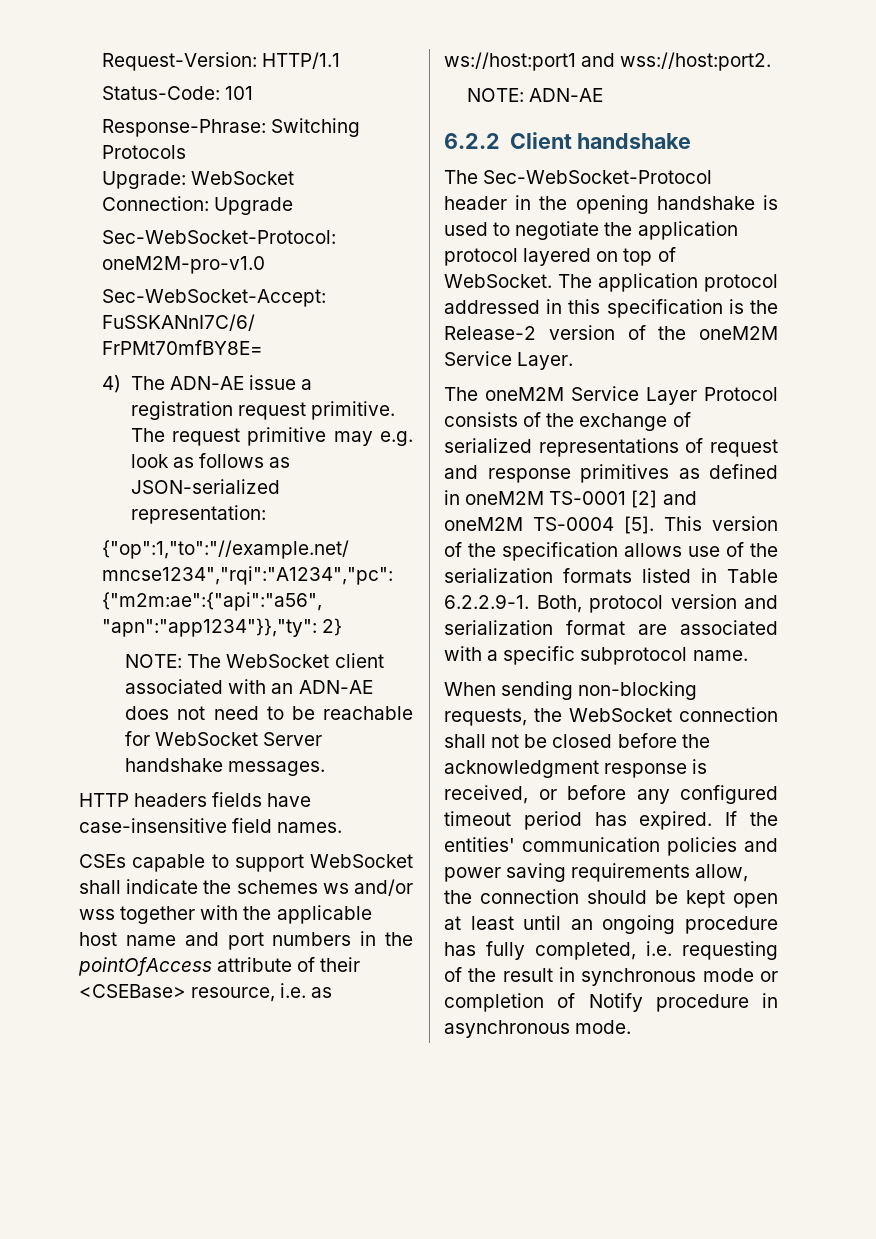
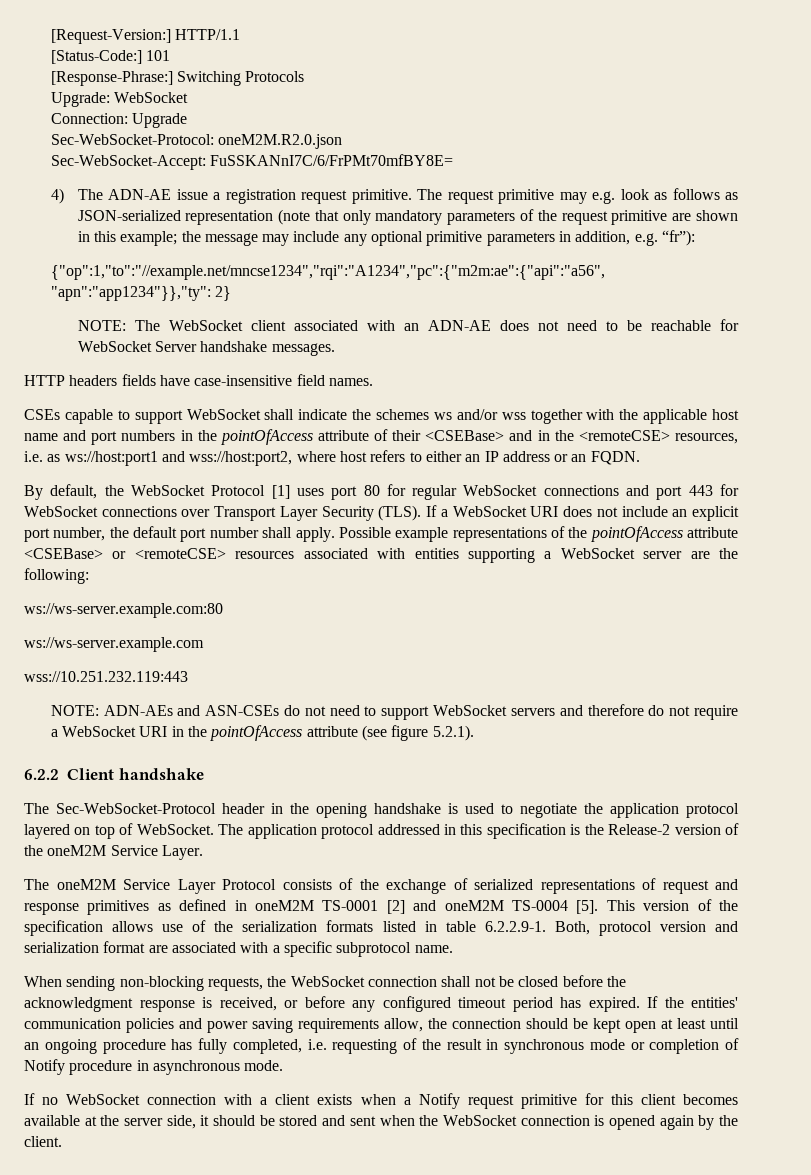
- Request-Version: HTTP/1.1
+ [Request-Version:] HTTP/1.1
- Status-Code: 101
+ [Status-Code:] 101
- Response-Phrase: Switching Protocols
+ [Response-Phrase:] Switching Protocols
- Sec-WebSocket-Protocol: oneM2M-pro-v1.0
+ Sec-WebSocket-Protocol: oneM2M.R2.0.json
- The request primitive may e.g. look as follows as JSON-serialized representation:
+ The request primitive may e.g. look as follows as JSON-serialized representation (note that only mandatory parameters of the request primitive are shown in this example; the message may include any optional primitive parameters in addition, e.g. “fr”):
- CSEs capable to support WebSocket shall indicate the schemes ws and/or wss together with the applicable host name and port numbers in the pointOfAccess attribute of their <CSEBase> resource, i.e. as ws://host:port1 and wss://host:port2.
- NOTE: ADN-AE
+ CSEs capable to support WebSocket shall indicate the schemes ws and/or wss together with the applicable host name and port numbers in the pointOfAccess attribute of their <CSEBase> and in the <remoteCSE> resources, i.e. as ws://host:port1 and wss://host:port2, where host refers to either an IP address or an FQDN.
+ By default, the WebSocket Protocol [1] uses port 80 for regular WebSocket connections and port 443 for WebSocket connections over Transport Layer Security (TLS). If a WebSocket URI does not include an explicit port number, the default port number shall apply. Possible example representations of the pointOfAccess attribute <CSEBase> or <remoteCSE> resources associated with entities supporting a WebSocket server are the following:
+ ws://ws-server.example.com:80
+ ws://ws-server.example.com
+ wss://10.251.232.119:443
+ NOTE: ADN-AEs and ASN-CSEs do not need to support WebSocket servers and therefore do not require a WebSocket URI in the pointOfAccess attribute (see figure 5.2.1).
- This version of the specification allows use of the serialization formats listed in Table 6.2.2.9-1. Both, protocol version and serialization format are associated with a specific subprotocol name.
+ This version of the specification allows use of the serialization formats listed in table 6.2.2.9-1. Both, protocol version and serialization format are associated with a specific subprotocol name.
+ If no WebSocket connection with a client exists when a Notify request primitive for this client becomes available at the server side, it should be stored and sent when the WebSocket connection is opened again by the client.

